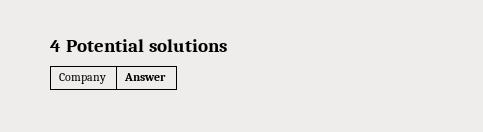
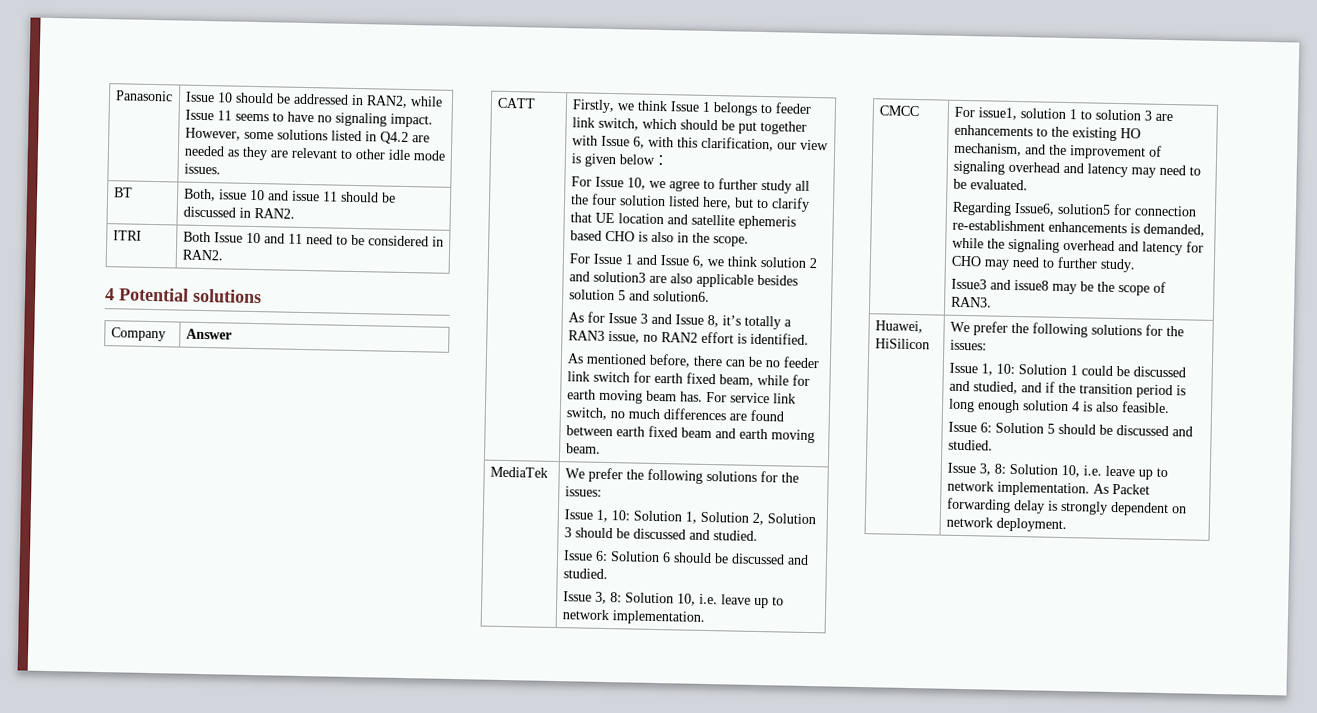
+ Panasonic | Issue 10 should be addressed in RAN2, while Issue 11 seems to have no signaling impact. However, some solutions listed in Q4.2 are needed as they are relevant to other idle mode issues.
+ BT | Both, issue 10 and issue 11 should be discussed in RAN2.
+ ITRI | Both Issue 10 and 11 need to be considered in RAN2.
+ CATT | Firstly, we think Issue 1 belongs to feeder link switch, which should be put together with Issue 6, with this clarification, our view is given below：
+ For Issue 10, we agree to further study all the four solution listed here, but to clarify that UE location and satellite ephemeris based CHO is also in the scope.
+ For Issue 1 and Issue 6, we think solution 2 and solution3 are also applicable besides solution 5 and solution6.
+ As for Issue 3 and Issue 8, it’s totally a RAN3 issue, no RAN2 effort is identified.
+ As mentioned before, there can be no feeder link switch for earth fixed beam, while for earth moving beam has. For service link switch, no much differences are found between earth fixed beam and earth moving beam.
+ MediaTek | We prefer the following solutions for the issues:
+ Issue 1, 10: Solution 1, Solution 2, Solution 3 should be discussed and studied.
+ Issue 6: Solution 6 should be discussed and studied.
+ Issue 3, 8: Solution 10, i.e. leave up to network implementation.
+ CMCC | For issue1, solution 1 to solution 3 are enhancements to the existing HO mechanism, and the improvement of signaling overhead and latency may need to be evaluated.
+ Regarding Issue6, solution5 for connection re-establishment enhancements is demanded, while the signaling overhead and latency for CHO may need to further study.
+ Issue3 and issue8 may be the scope of RAN3.
+ Huawei, HiSilicon | We prefer the following solutions for the issues:
+ Issue 1, 10: Solution 1 could be discussed and studied, and if the transition period is long enough solution 4 is also feasible.
+ Issue 6: Solution 5 should be discussed and studied.
+ Issue 3, 8: Solution 10, i.e. leave up to network implementation. As Packet forwarding delay is strongly dependent on network deployment.

